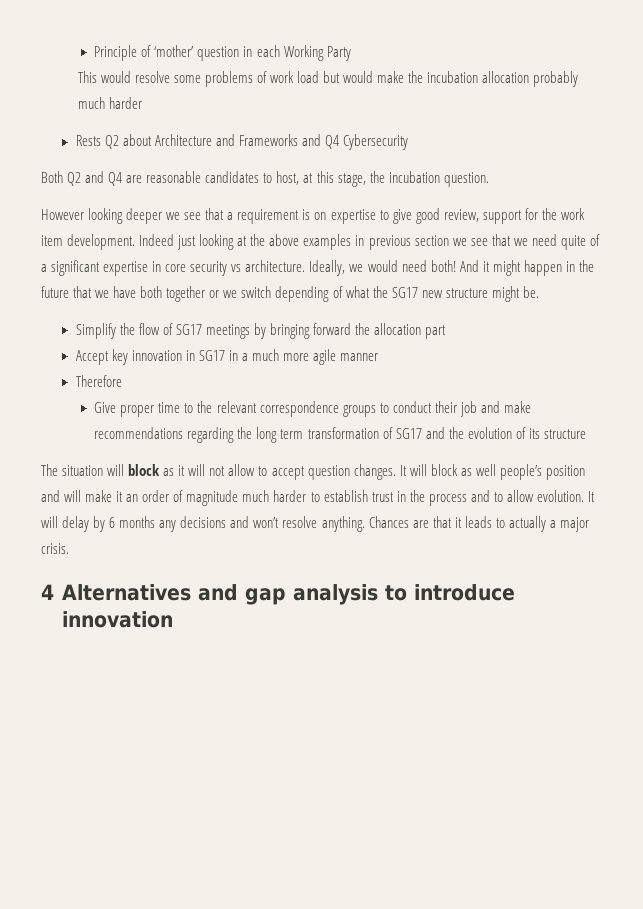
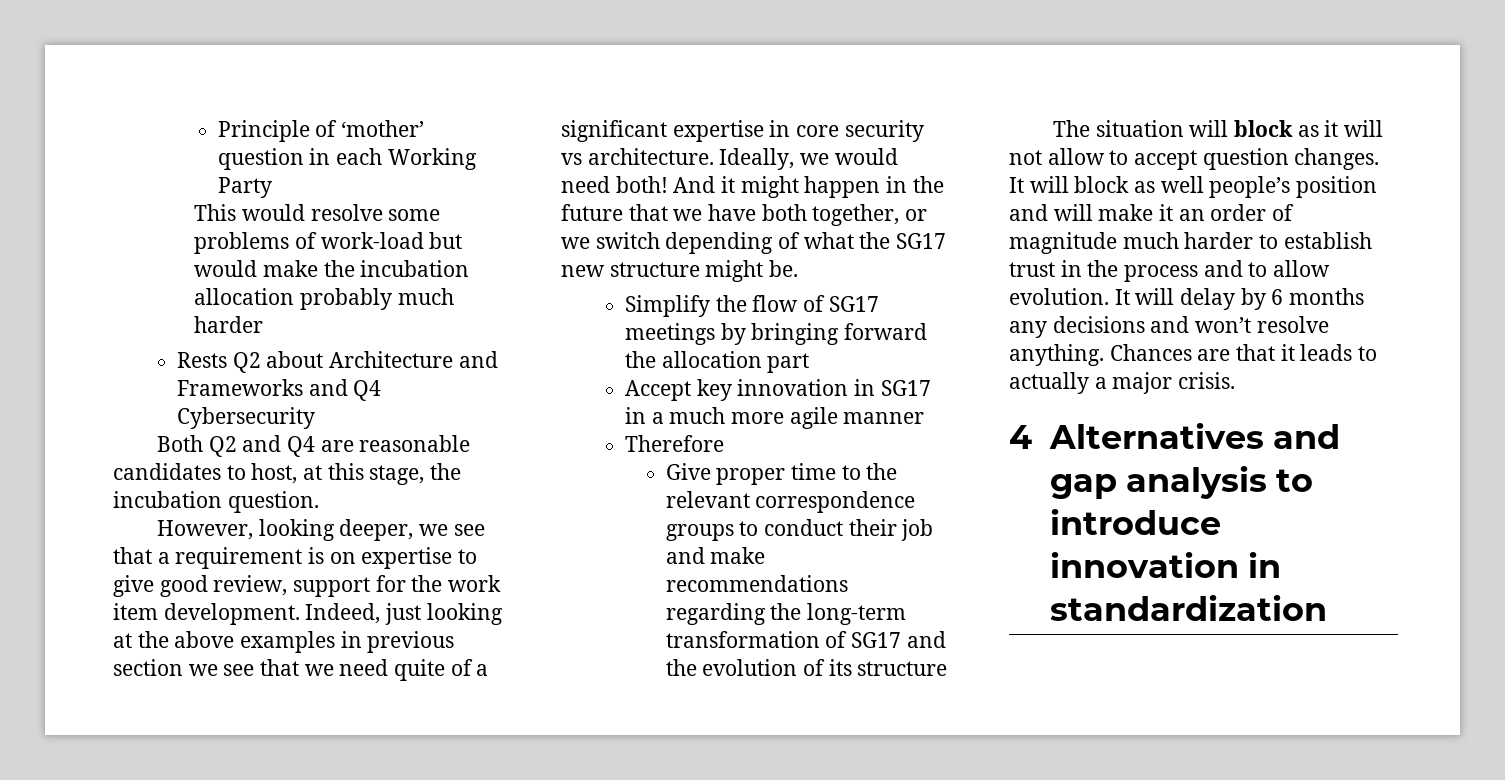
- This would resolve some problems of work load but would make the incubation allocation probably much harder
+ This would resolve some problems of work-load but would make the incubation allocation probably much harder
- However looking deeper we see that a requirement is on expertise to give good review, support for the work item development.
+ However, looking deeper, we see that a requirement is on expertise to give good review, support for the work item development.
- Indeed just looking at the above examples in previous section we see that we need quite of a significant expertise in core security vs architecture.
+ Indeed, just looking at the above examples in previous section we see that we need quite of a significant expertise in core security vs architecture.
- And it might happen in the future that we have both together or we switch depending of what the SG17 new structure might be.
+ And it might happen in the future that we have both together, or we switch depending of what the SG17 new structure might be.
- Give proper time to the relevant correspondence groups to conduct their job and make recommendations regarding the long term transformation of SG17 and the evolution of its structure
+ Give proper time to the relevant correspondence groups to conduct their job and make recommendations regarding the long-term transformation of SG17 and the evolution of its structure
- 4 Alternatives and gap analysis to introduce innovation
+ 4 Alternatives and gap analysis to introduce innovation in standardization

